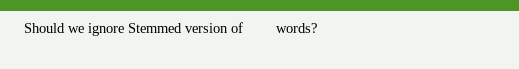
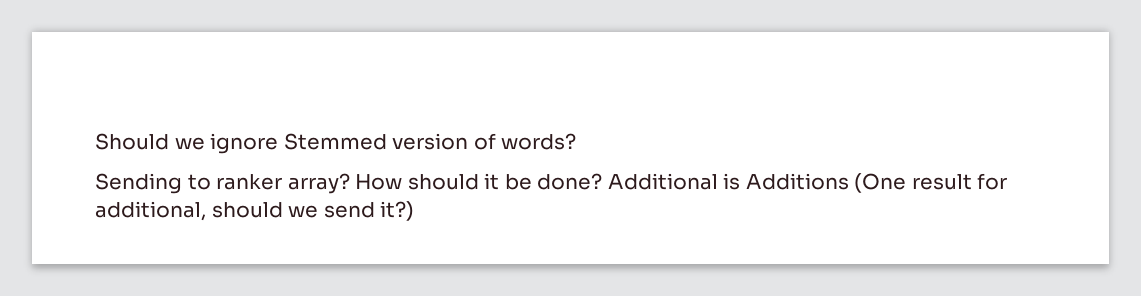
+ Sending to ranker array? How should it be done? Additional is Additions (One result for additional, should we send it?)

